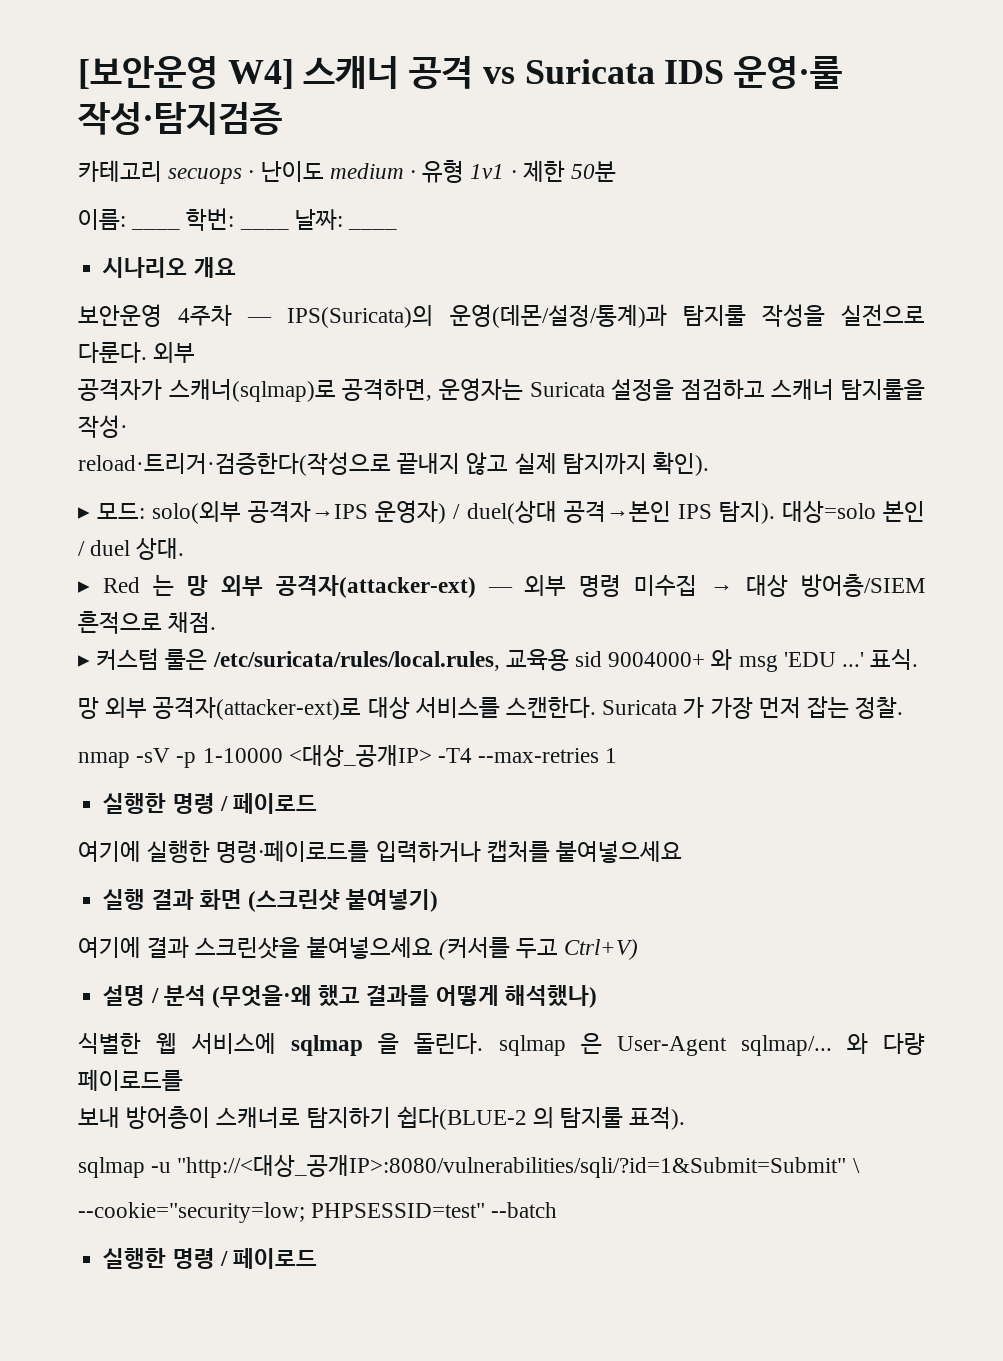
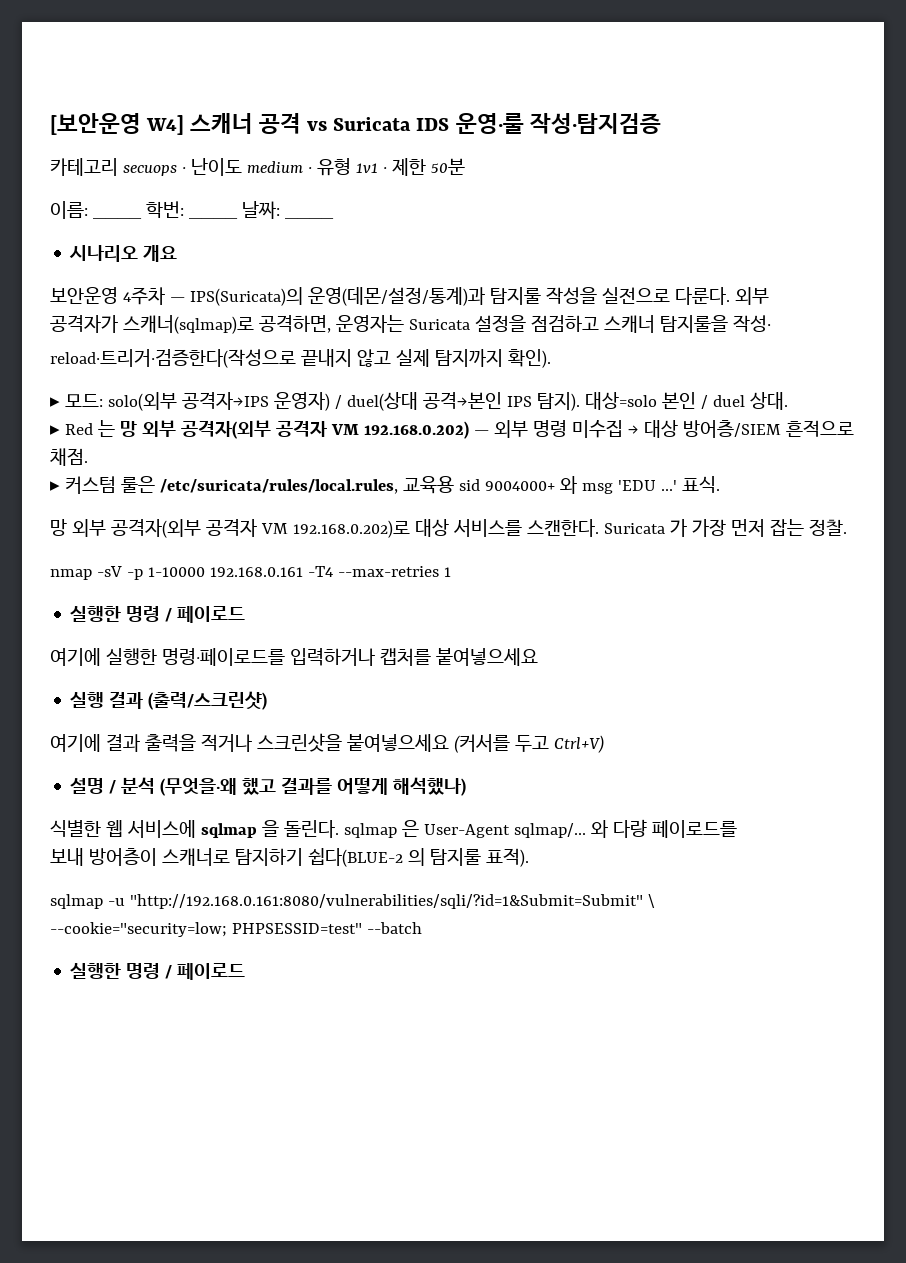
- ▸ Red 는 망 외부 공격자(attacker-ext) — 외부 명령 미수집 → 대상 방어층/SIEM 흔적으로 채점.
+ ▸ Red 는 망 외부 공격자(외부 공격자 VM 192.168.0.202) — 외부 명령 미수집 → 대상 방어층/SIEM 흔적으로 채점.
- 망 외부 공격자(attacker-ext)로 대상 서비스를 스캔한다.
+ 망 외부 공격자(외부 공격자 VM 192.168.0.202)로 대상 서비스를 스캔한다.
- nmap -sV -p 1-10000 <대상_공개IP> -T4 --max-retries 1
+ nmap -sV -p 1-10000 192.168.0.161 -T4 --max-retries 1
- 실행 결과 화면 (스크린샷 붙여넣기)
+ 실행 결과 (출력/스크린샷)
- 여기에 결과 스크린샷을 붙여넣으세요 (커서를 두고 Ctrl+V)
+ 여기에 결과 출력을 적거나 스크린샷을 붙여넣으세요 (커서를 두고 Ctrl+V)
- sqlmap -u "http://<대상_공개IP>:8080/vulnerabilities/sqli/?id=1&Submit=Submit" \
+ sqlmap -u "http://192.168.0.161:8080/vulnerabilities/sqli/?id=1&Submit=Submit" \

